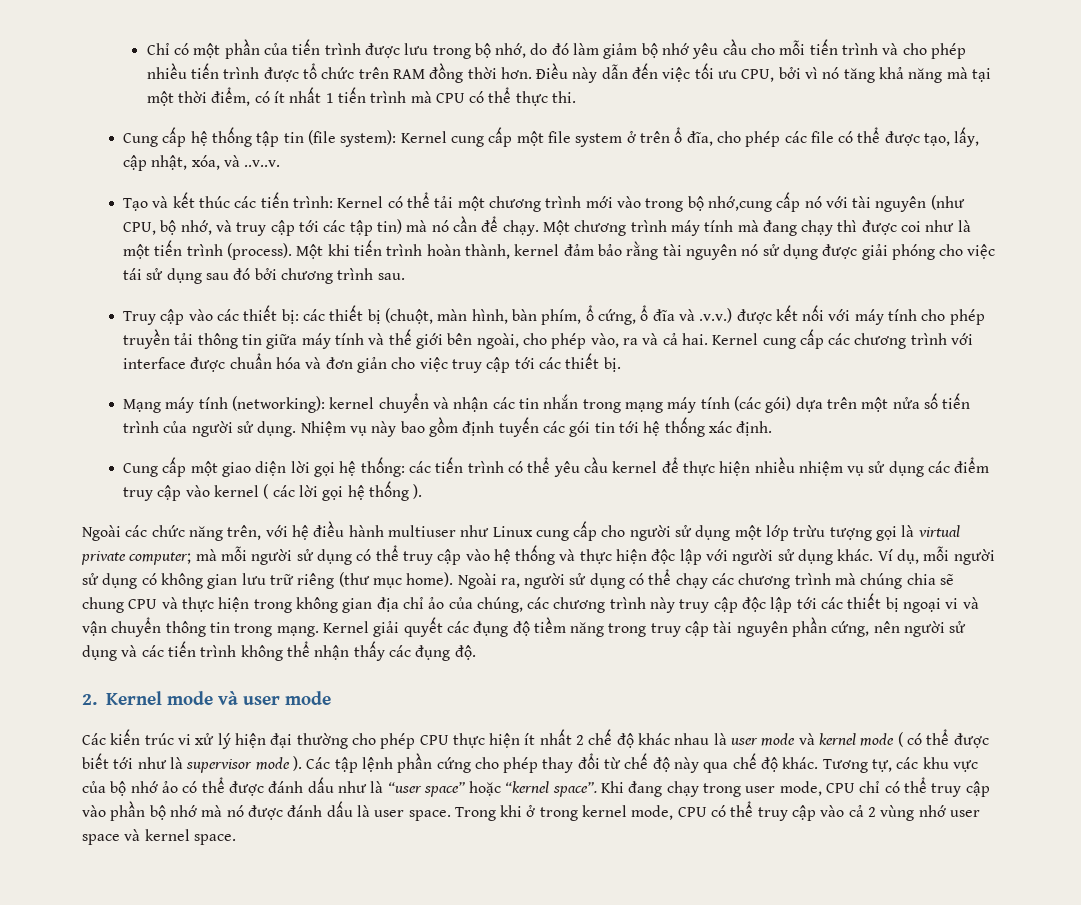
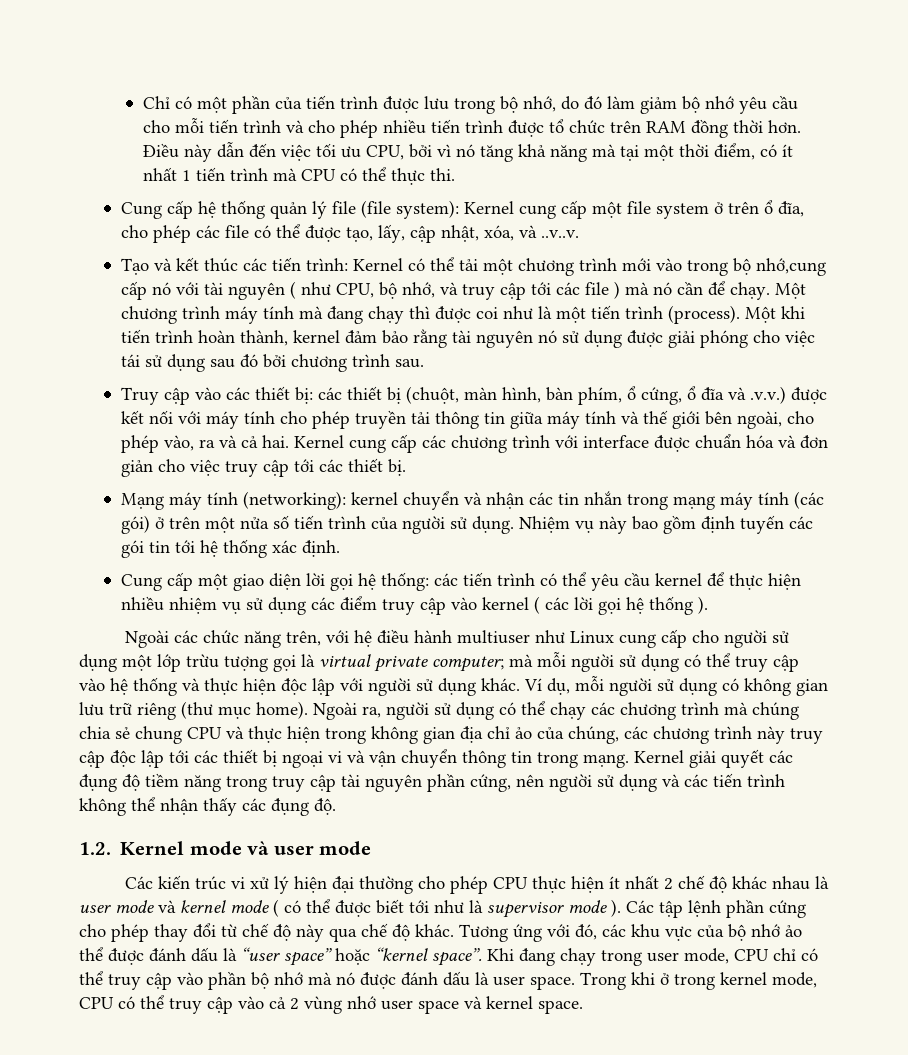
- Cung cấp hệ thống tập tin (file system): Kernel cung cấp một file system ở trên ổ đĩa, cho phép các file có thể được tạo, lấy, cập nhật, xóa, và ..v..v.
+ Cung cấp hệ thống quản lý file (file system): Kernel cung cấp một file system ở trên ổ đĩa, cho phép các file có thể được tạo, lấy, cập nhật, xóa, và ..v..v.
- Tạo và kết thúc các tiến trình: Kernel có thể tải một chương trình mới vào trong bộ nhớ,cung cấp nó với tài nguyên (như CPU, bộ nhớ, và truy cập tới các tập tin) mà nó cần để chạy.
+ Tạo và kết thúc các tiến trình: Kernel có thể tải một chương trình mới vào trong bộ nhớ,cung cấp nó với tài nguyên ( như CPU, bộ nhớ, và truy cập tới các file ) mà nó cần để chạy.
- Mạng máy tính (networking): kernel chuyển và nhận các tin nhắn trong mạng máy tính (các gói) dựa trên một nửa số tiến trình của người sử dụng.
+ Mạng máy tính (networking): kernel chuyển và nhận các tin nhắn trong mạng máy tính (các gói) ở trên một nửa số tiến trình của người sử dụng.
- Ngoài ra, người sử dụng có thể chạy các chương trình mà chúng chia sẽ chung CPU và thực hiện trong không gian địa chỉ ảo của chúng, các chương trình này truy cập độc lập tới các thiết bị ngoại vi và vận chuyển thông tin trong mạng.
+ Ngoài ra, người sử dụng có thể chạy các chương trình mà chúng chia sẻ chung CPU và thực hiện trong không gian địa chỉ ảo của chúng, các chương trình này truy cập độc lập tới các thiết bị ngoại vi và vận chuyển thông tin trong mạng.
- 2. Kernel mode và user mode
+ 1.2. Kernel mode và user mode
- Tương tự, các khu vực của bộ nhớ ảo có thể được đánh dấu như là “user space” hoặc “kernel space”.
+ Tương ứng với đó, các khu vực của bộ nhớ ảo thể được đánh dấu là “user space” hoặc “kernel space”.

